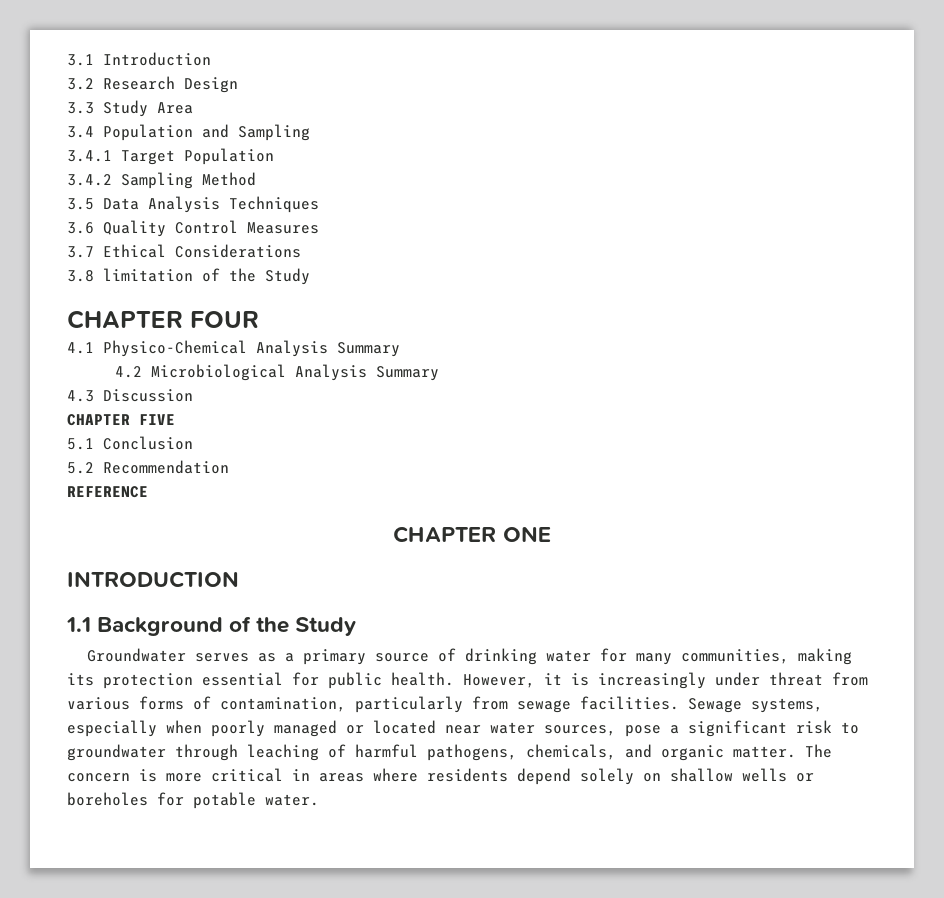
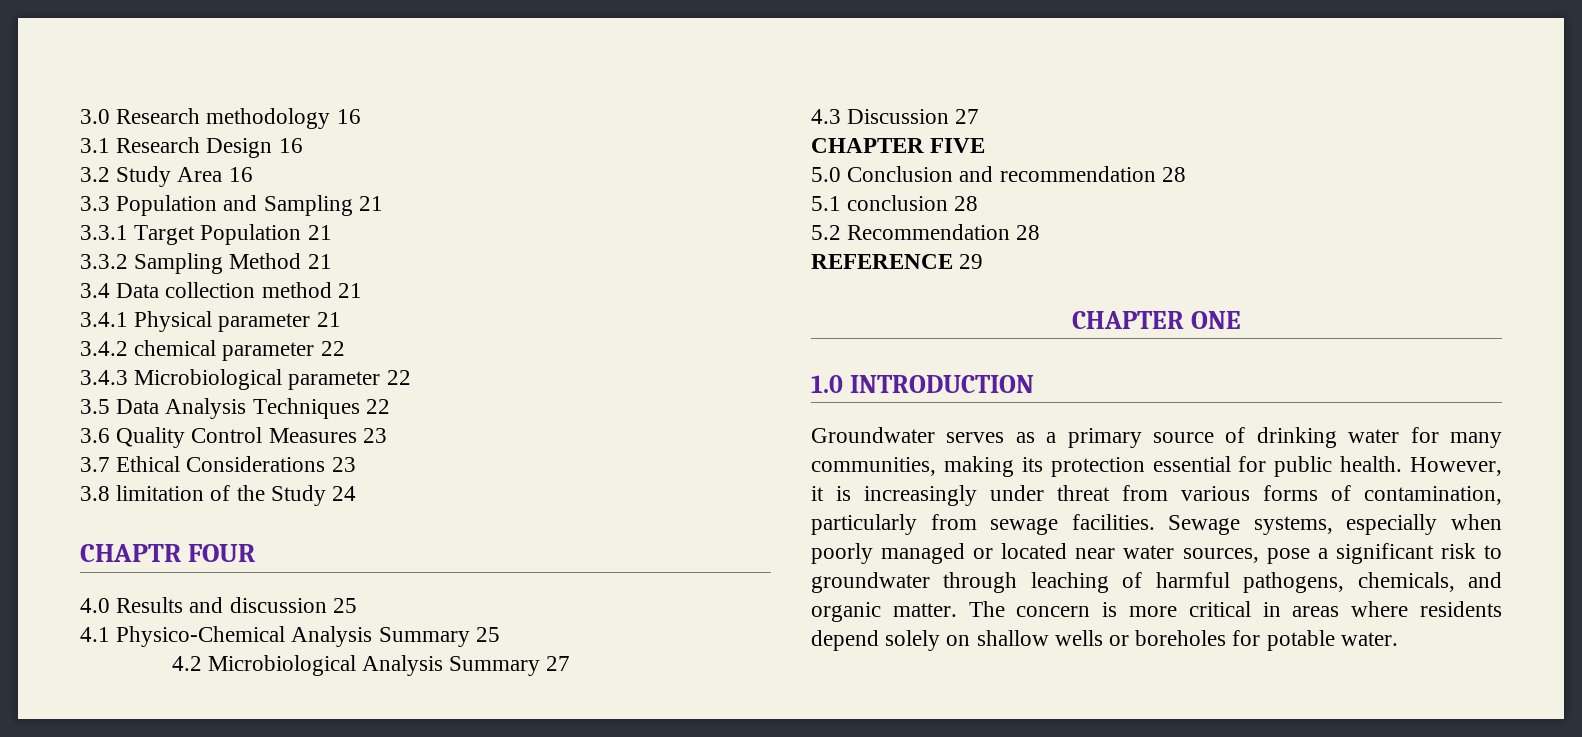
- 3.1 Introduction
- 3.2 Research Design
- 3.3 Study Area
- 3.4 Population and Sampling
- 3.4.1 Target Population
- 3.4.2 Sampling Method
+ 3.0 Research methodology 16
+ 3.1 Research Design 16
+ 3.2 Study Area 16
+ 3.3 Population and Sampling 21
+ 3.3.1 Target Population 21
+ 3.3.2 Sampling Method 21
+ 3.4 Data collection method 21
+ 3.4.1 Physical parameter 21
+ 3.4.2 chemical parameter 22
+ 3.4.3 Microbiological parameter 22
- 3.5 Data Analysis Techniques
+ 3.5 Data Analysis Techniques 22
- 3.6 Quality Control Measures
+ 3.6 Quality Control Measures 23
- 3.7 Ethical Considerations
+ 3.7 Ethical Considerations 23
- 3.8 limitation of the Study
- CHAPTER FOUR
+ 3.8 limitation of the Study 24
+ CHAPTR FOUR
+ 4.0 Results and discussion 25
- 4.1 Physico-Chemical Analysis Summary
+ 4.1 Physico-Chemical Analysis Summary 25
- 4.2 Microbiological Analysis Summary
+ 4.2 Microbiological Analysis Summary 27
- 4.3 Discussion
+ 4.3 Discussion 27
+ 5.0 Conclusion and recommendation 28
- 5.1 Conclusion
+ 5.1 conclusion 28
- 5.2 Recommendation
+ 5.2 Recommendation 28
- REFERENCE
+ REFERENCE 29
- INTRODUCTION
+ 1.0 INTRODUCTION
- 1.1 Background of the Study

